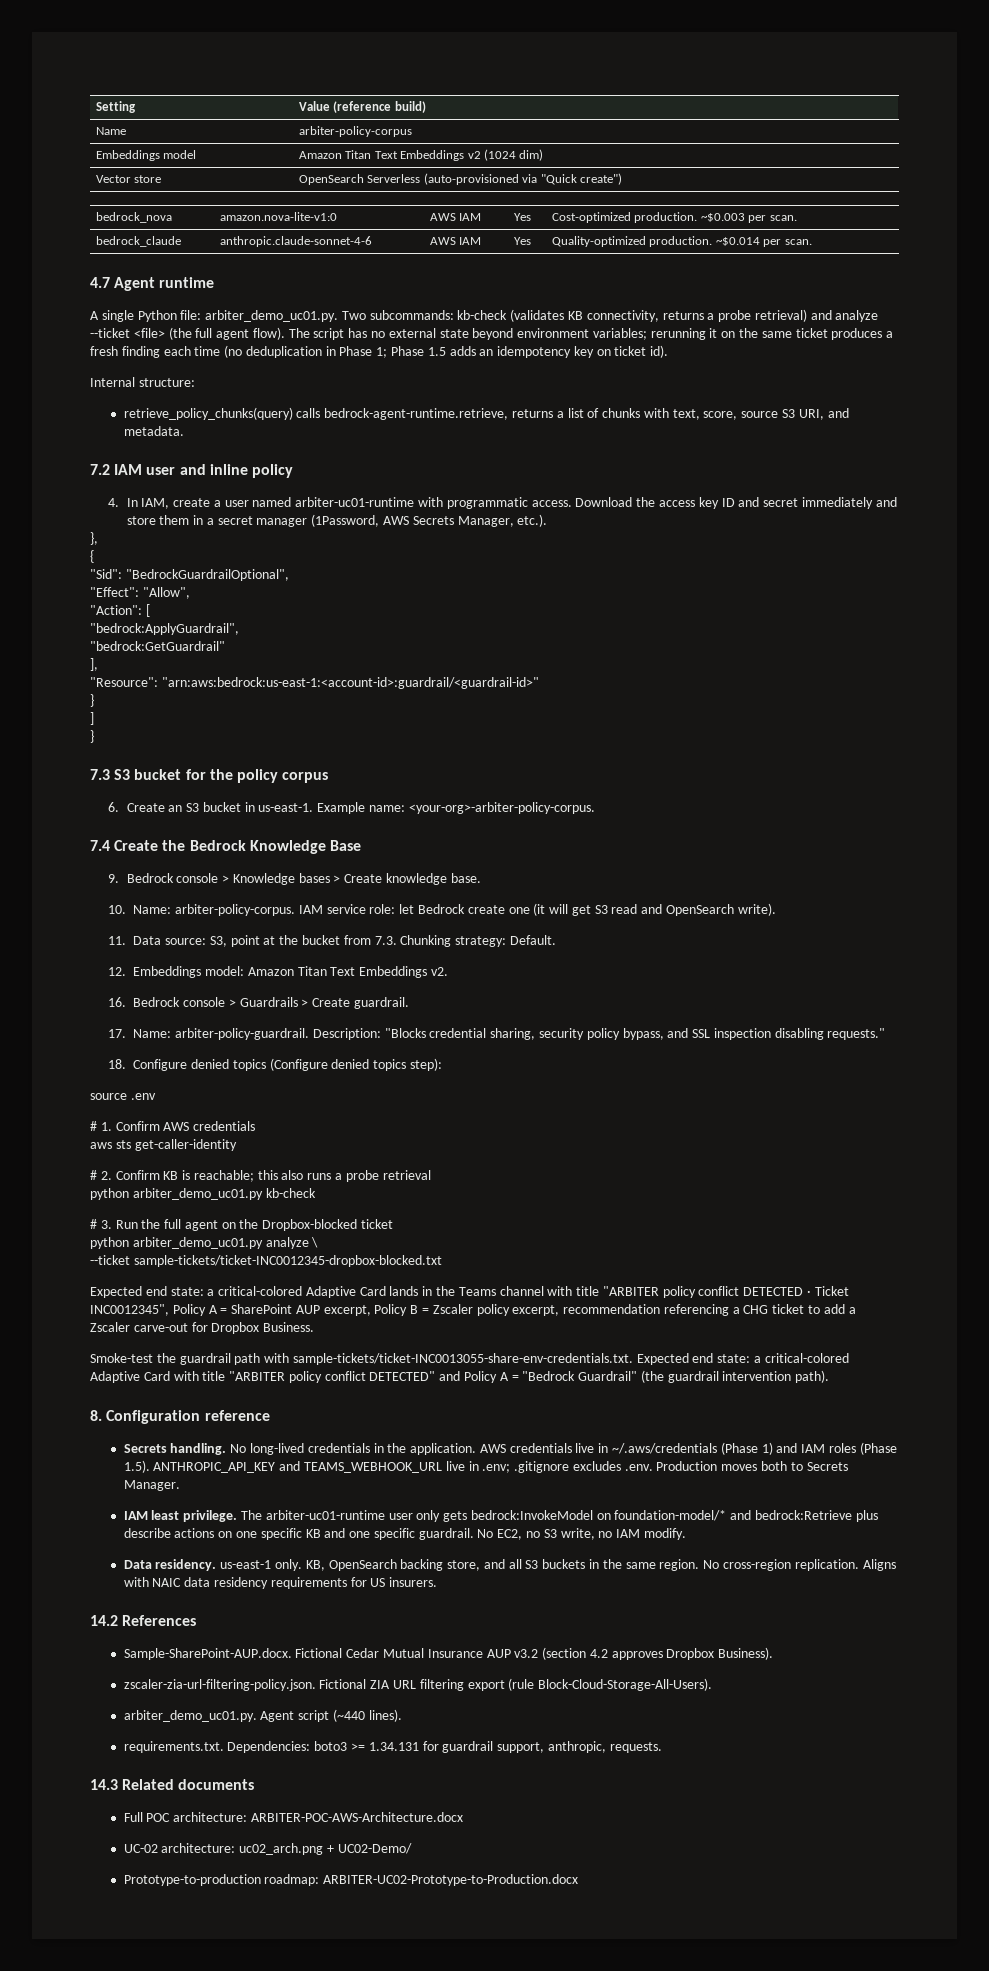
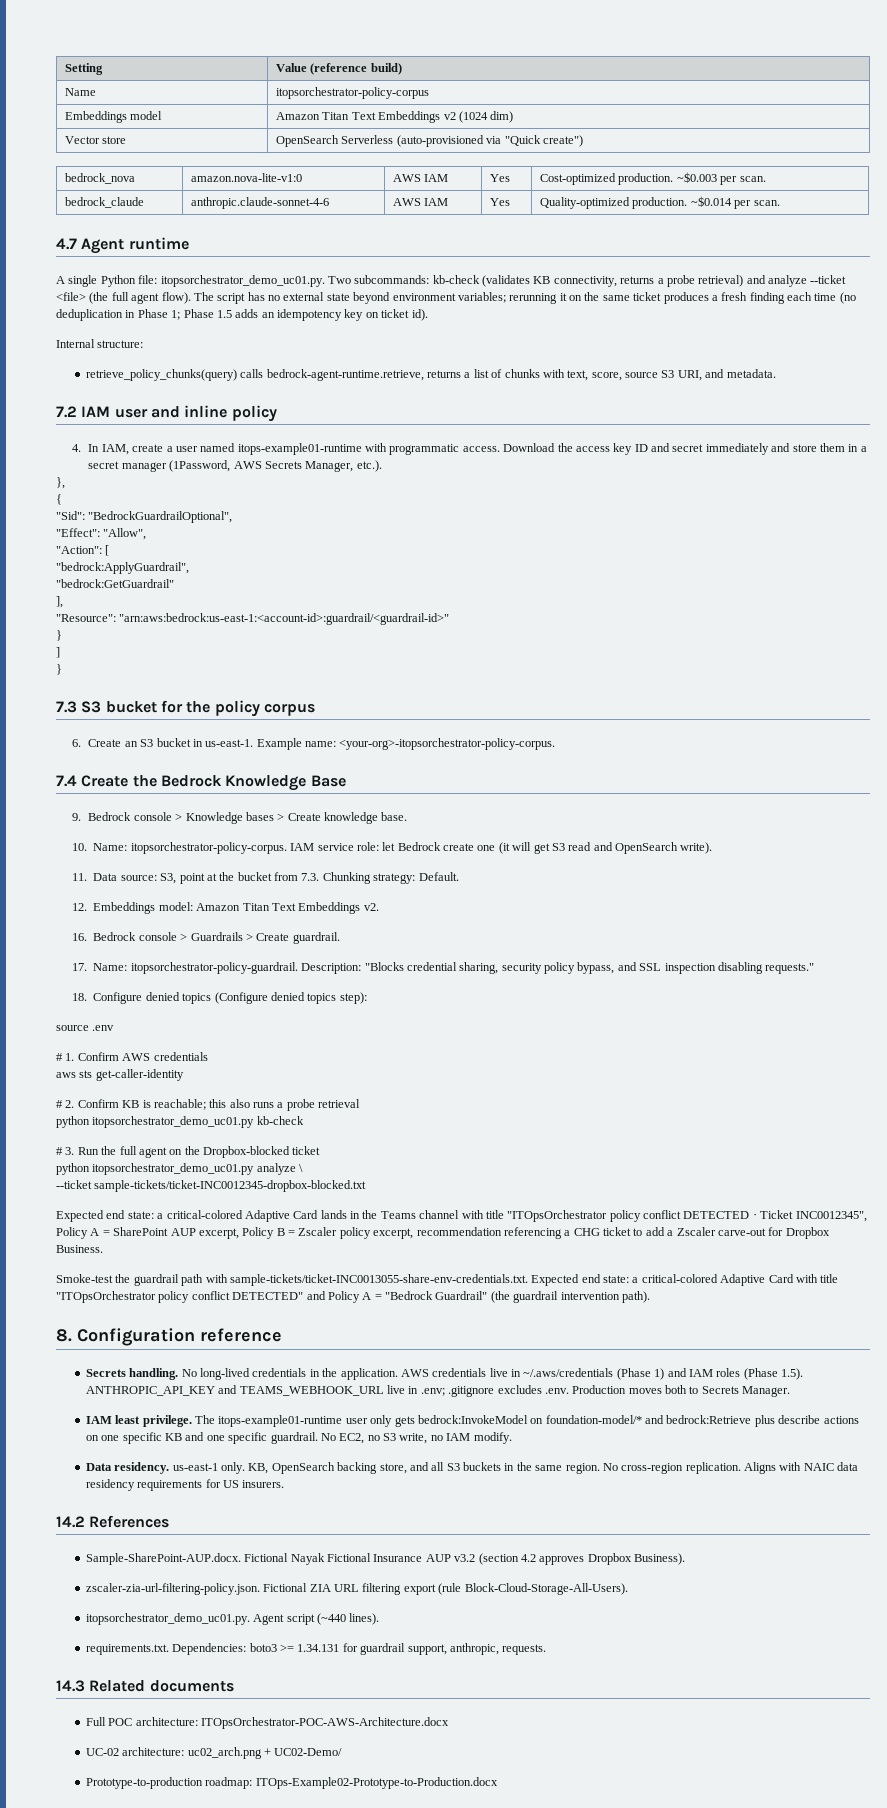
- Name | arbiter-policy-corpus
+ Name | itopsorchestrator-policy-corpus
- A single Python file: arbiter_demo_uc01.py. Two subcommands: kb-check (validates KB connectivity, returns a probe retrieval) and analyze --ticket <file> (the full agent flow).
+ A single Python file: itopsorchestrator_demo_uc01.py. Two subcommands: kb-check (validates KB connectivity, returns a probe retrieval) and analyze --ticket <file> (the full agent flow).
- 4. In IAM, create a user named arbiter-uc01-runtime with programmatic access.
+ 4. In IAM, create a user named itops-example01-runtime with programmatic access.
- Example name: <your-org>-arbiter-policy-corpus.
+ Example name: <your-org>-itopsorchestrator-policy-corpus.
- 10. Name: arbiter-policy-corpus.
+ 10. Name: itopsorchestrator-policy-corpus.
- 17. Name: arbiter-policy-guardrail.
+ 17. Name: itopsorchestrator-policy-guardrail.
- python arbiter_demo_uc01.py kb-check
+ python itopsorchestrator_demo_uc01.py kb-check
- python arbiter_demo_uc01.py analyze \
+ python itopsorchestrator_demo_uc01.py analyze \
- Expected end state: a critical-colored Adaptive Card lands in the Teams channel with title "ARBITER policy conflict DETECTED · Ticket INC0012345", Policy A = SharePoint AUP excerpt, Policy B = Zscaler policy excerpt, recommendation referencing a CHG ticket to add a Zscaler carve-out for Dropbox Business.
+ Expected end state: a critical-colored Adaptive Card lands in the Teams channel with title "ITOpsOrchestrator policy conflict DETECTED · Ticket INC0012345", Policy A = SharePoint AUP excerpt, Policy B = Zscaler policy excerpt, recommendation referencing a CHG ticket to add a Zscaler carve-out for Dropbox Business.
- Smoke-test the guardrail path with sample-tickets/ticket-INC0013055-share-env-credentials.txt. Expected end state: a critical-colored Adaptive Card with title "ARBITER policy conflict DETECTED" and Policy A = "Bedrock Guardrail" (the guardrail intervention path).
+ Smoke-test the guardrail path with sample-tickets/ticket-INC0013055-share-env-credentials.txt. Expected end state: a critical-colored Adaptive Card with title "ITOpsOrchestrator policy conflict DETECTED" and Policy A = "Bedrock Guardrail" (the guardrail intervention path).
- The arbiter-uc01-runtime user only gets bedrock:InvokeModel on foundation-model/* and bedrock:Retrieve plus describe actions on one specific KB and one specific guardrail.
+ The itops-example01-runtime user only gets bedrock:InvokeModel on foundation-model/* and bedrock:Retrieve plus describe actions on one specific KB and one specific guardrail.
- Sample-SharePoint-AUP.docx. Fictional Cedar Mutual Insurance AUP v3.2 (section 4.2 approves Dropbox Business).
+ Sample-SharePoint-AUP.docx. Fictional Nayak Fictional Insurance AUP v3.2 (section 4.2 approves Dropbox Business).
- arbiter_demo_uc01.py. Agent script (~440 lines).
+ itopsorchestrator_demo_uc01.py. Agent script (~440 lines).
- Full POC architecture: ARBITER-POC-AWS-Architecture.docx
+ Full POC architecture: ITOpsOrchestrator-POC-AWS-Architecture.docx
- Prototype-to-production roadmap: ARBITER-UC02-Prototype-to-Production.docx
+ Prototype-to-production roadmap: ITOps-Example02-Prototype-to-Production.docx

